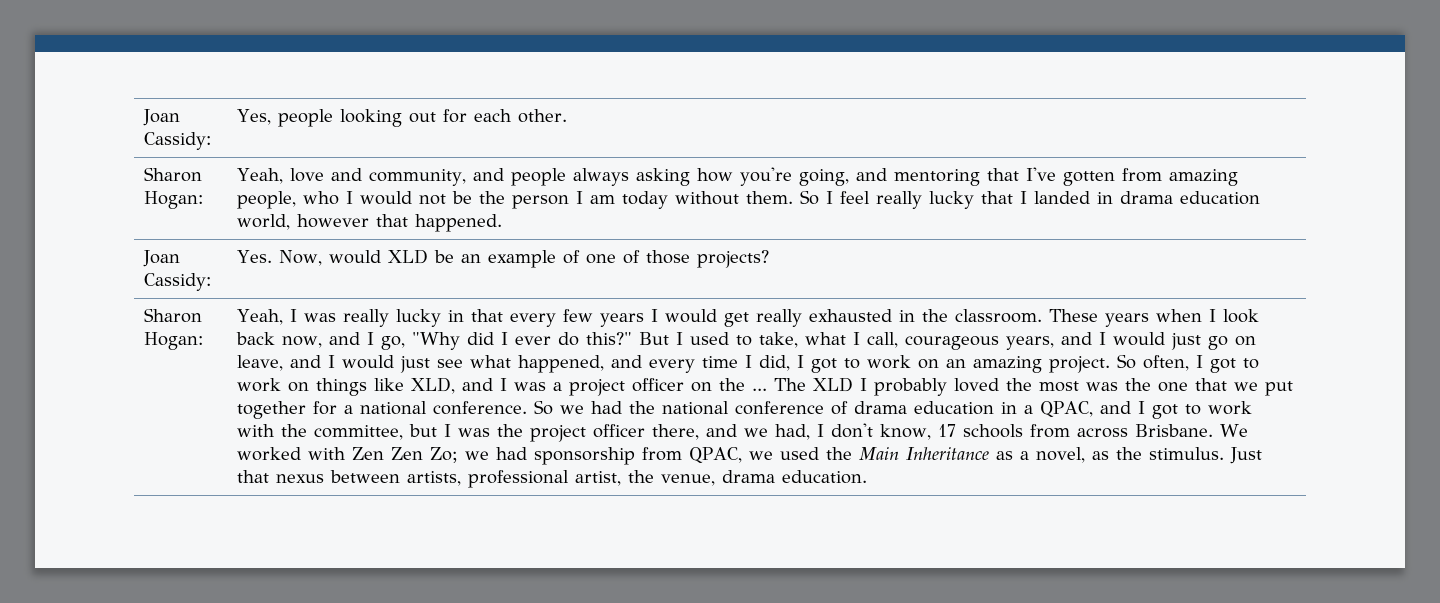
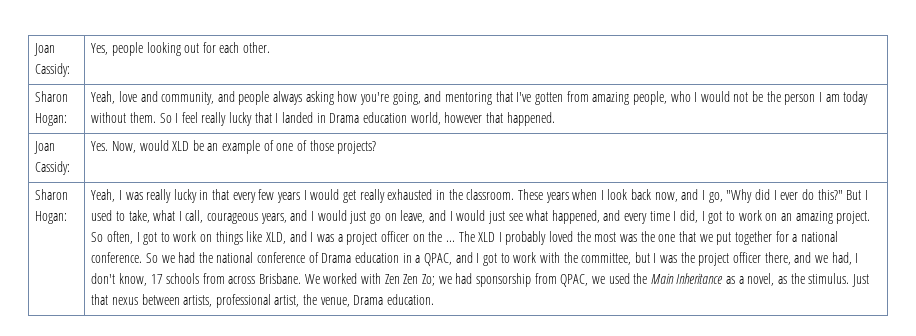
- So I feel really lucky that I landed in drama education world, however that happened.
+ So I feel really lucky that I landed in Drama education world, however that happened.
- So we had the national conference of drama education in a QPAC, and I got to work with the committee, but I was the project officer there, and we had, I don't know, 17 schools from across Brisbane.
+ So we had the national conference of Drama education in a QPAC, and I got to work with the committee, but I was the project officer there, and we had, I don't know, 17 schools from across Brisbane.
- Just that nexus between artists, professional artist, the venue, drama education.
+ Just that nexus between artists, professional artist, the venue, Drama education.

